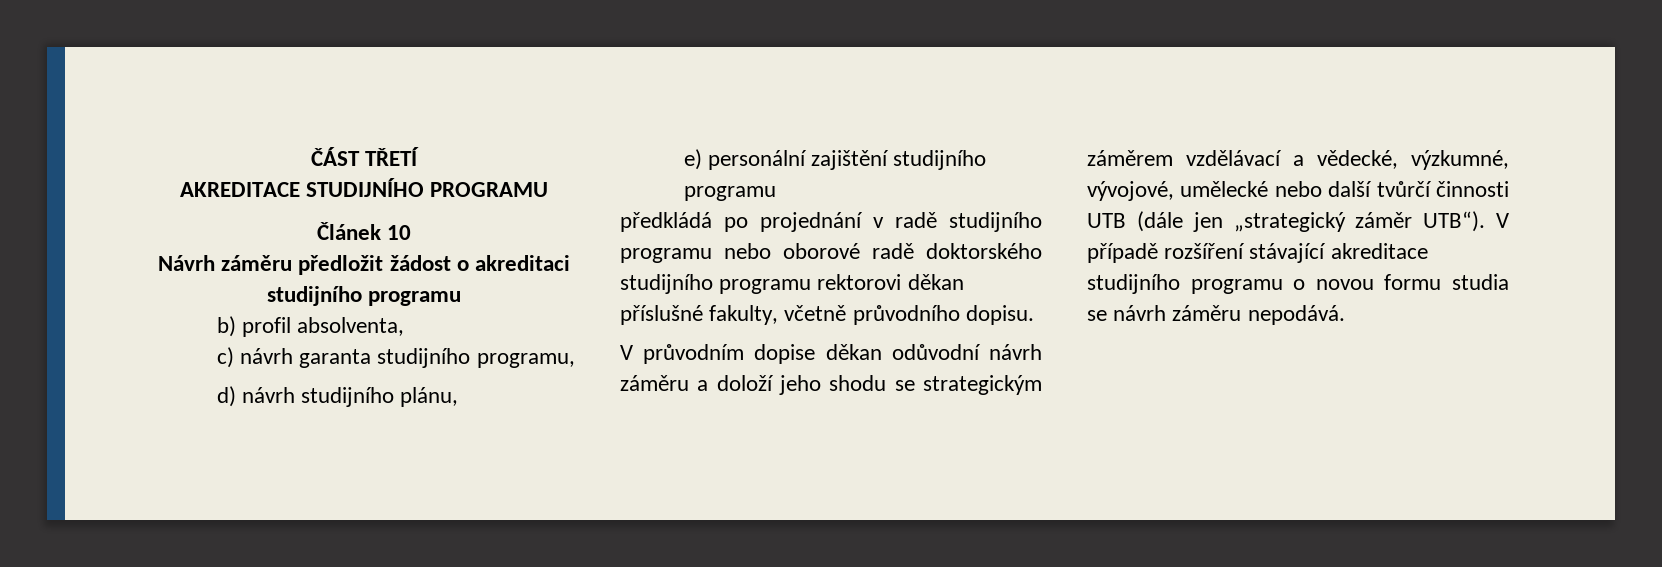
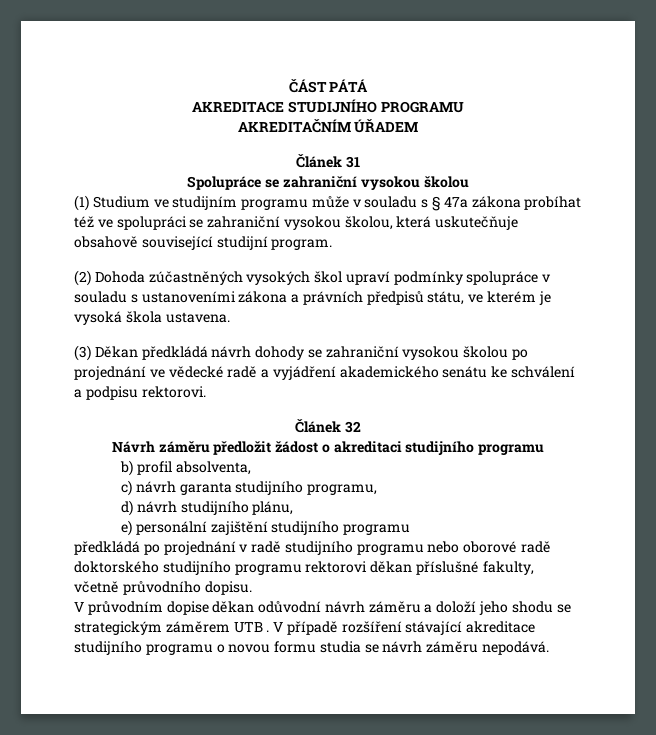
- ČÁST TŘETÍ
+ ČÁST PÁTÁ
- Článek 10
+ AKREDITAČNÍM ÚŘADEM
+ Článek 31
+ Spolupráce se zahraniční vysokou školou
+ (1) Studium ve studijním programu může v souladu s § 47a zákona probíhat též ve spolupráci se zahraniční vysokou školou, která uskutečňuje obsahově související studijní program.
+ (2) Dohoda zúčastněných vysokých škol upraví podmínky spolupráce v souladu s ustanoveními zákona a právních předpisů státu, ve kterém je vysoká škola ustavena.
+ (3) Děkan předkládá návrh dohody se zahraniční vysokou školou po projednání ve vědecké radě a vyjádření akademického senátu ke schválení a podpisu rektorovi.
+ Článek 32
- V průvodním dopise děkan odůvodní návrh záměru a doloží jeho shodu se strategickým záměrem vzdělávací a vědecké, výzkumné, vývojové, umělecké nebo další tvůrčí činnosti UTB (dále jen „strategický záměr UTB“).
+ V průvodním dopise děkan odůvodní návrh záměru a doloží jeho shodu se strategickým záměrem UTB .

